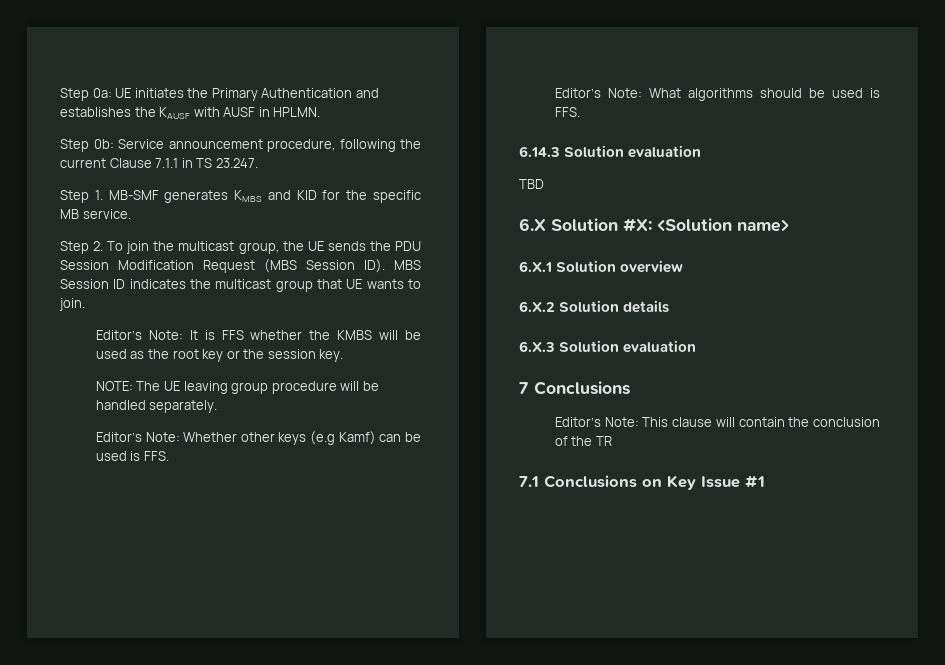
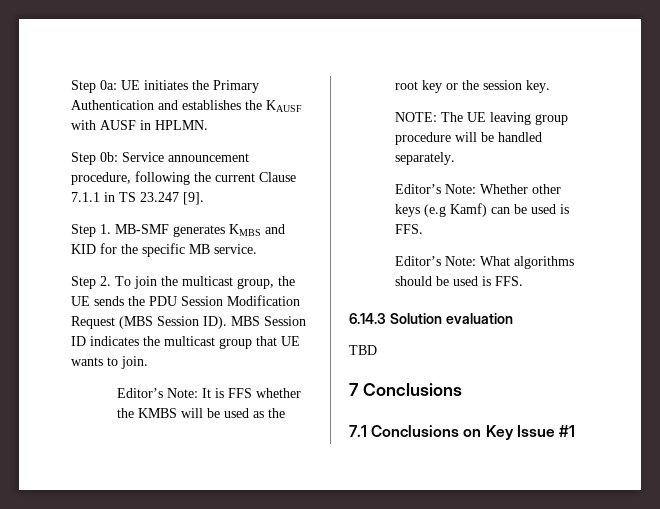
- Step 0b: Service announcement procedure, following the current Clause 7.1.1 in TS 23.247.
+ Step 0b: Service announcement procedure, following the current Clause 7.1.1 in TS 23.247 [9].
- 6.X Solution #X: <Solution name>
- 6.X.1 Solution overview
- 6.X.2 Solution details
- 6.X.3 Solution evaluation
  7 Conclusions
- Editor’s Note: This clause will contain the conclusion of the TR

